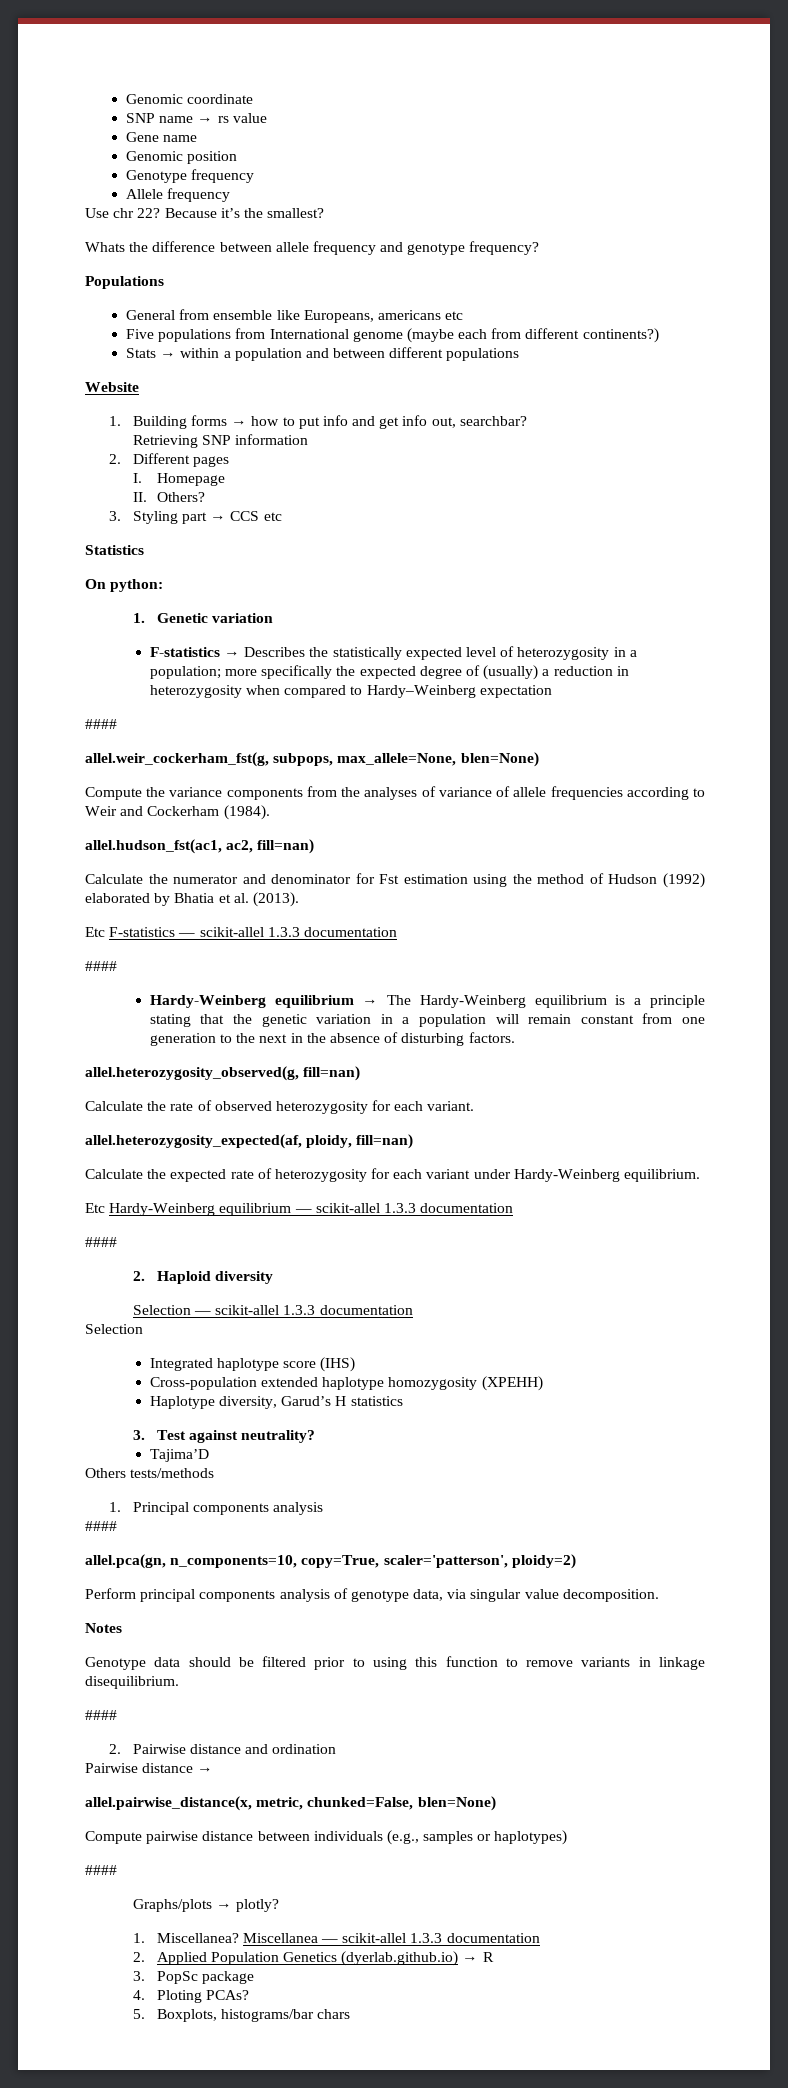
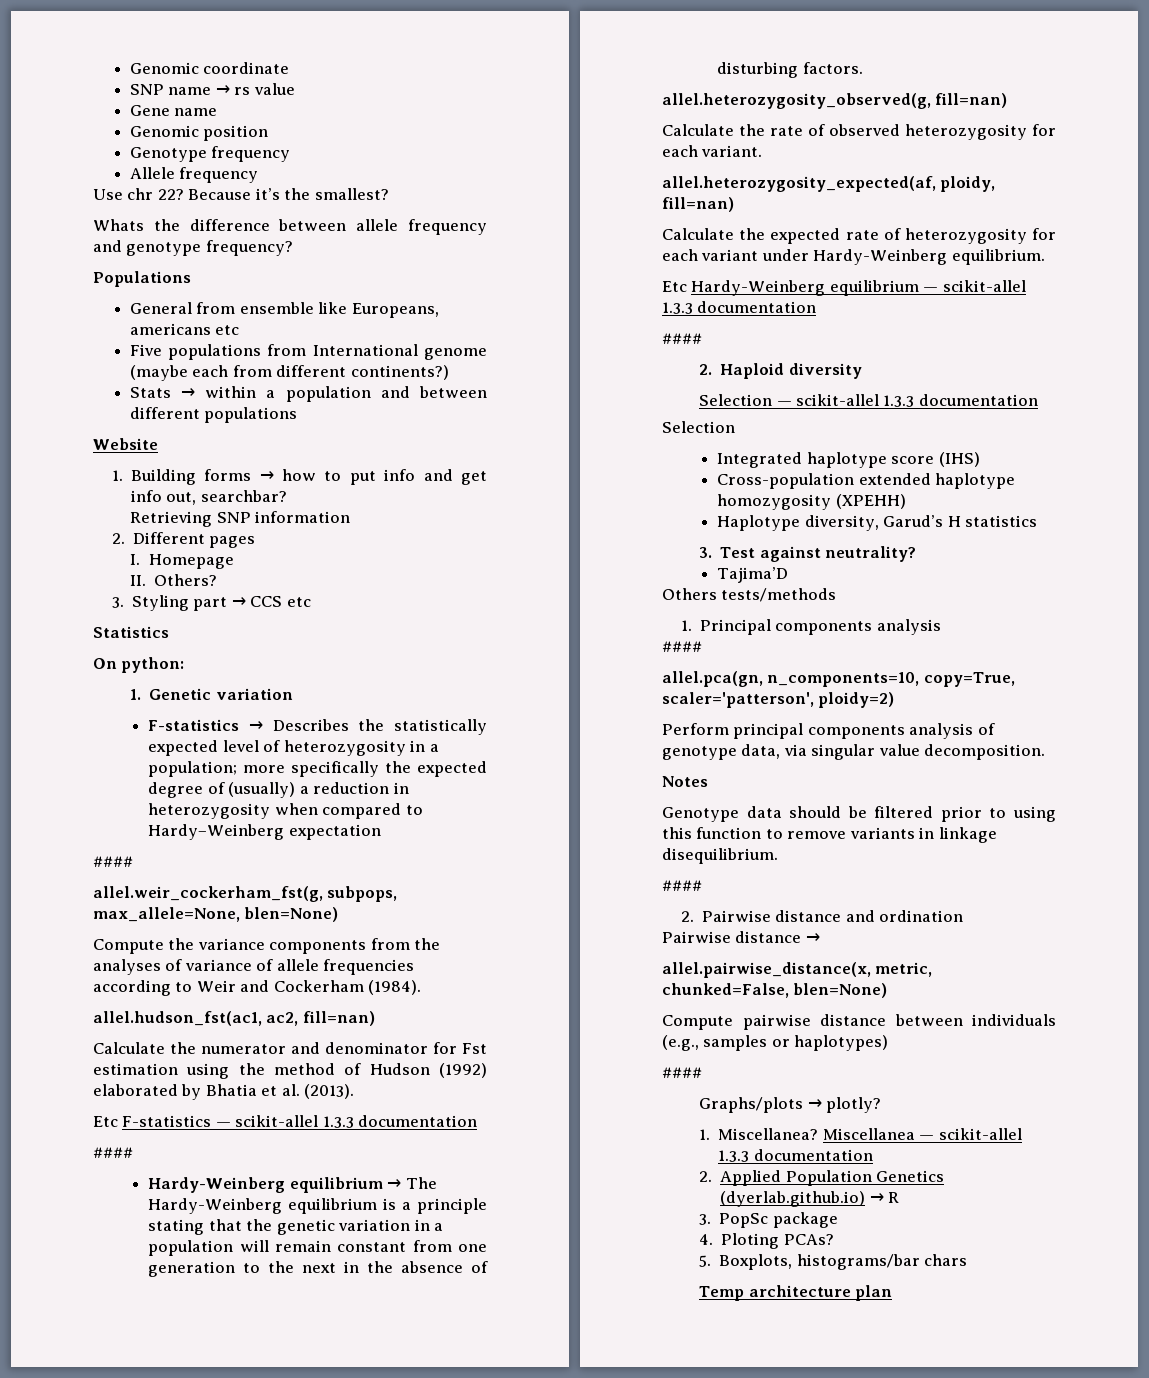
+ Temp architecture plan

